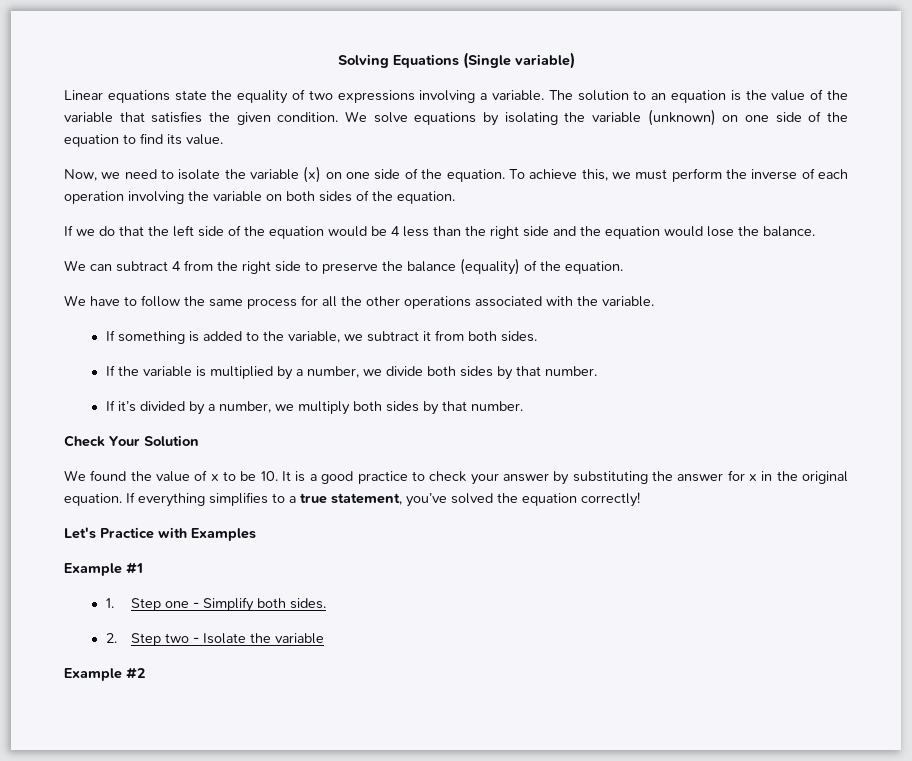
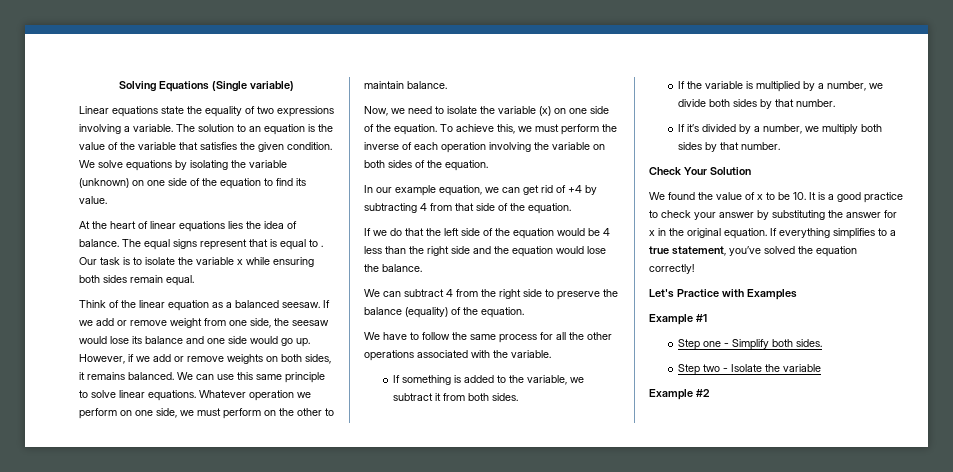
+ At the heart of linear equations lies the idea of balance. The equal signs represent that is equal to . Our task is to isolate the variable x while ensuring both sides remain equal.
+ Think of the linear equation as a balanced seesaw. If we add or remove weight from one side, the seesaw would lose its balance and one side would go up. However, if we add or remove weights on both sides, it remains balanced. We can use this same principle to solve linear equations. Whatever operation we perform on one side, we must perform on the other to maintain balance.
+ In our example equation, we can get rid of +4 by subtracting 4 from that side of the equation.
- 1. Step one - Simplify both sides.
+ Step one - Simplify both sides.
- 2. Step two - Isolate the variable
+ Step two - Isolate the variable

